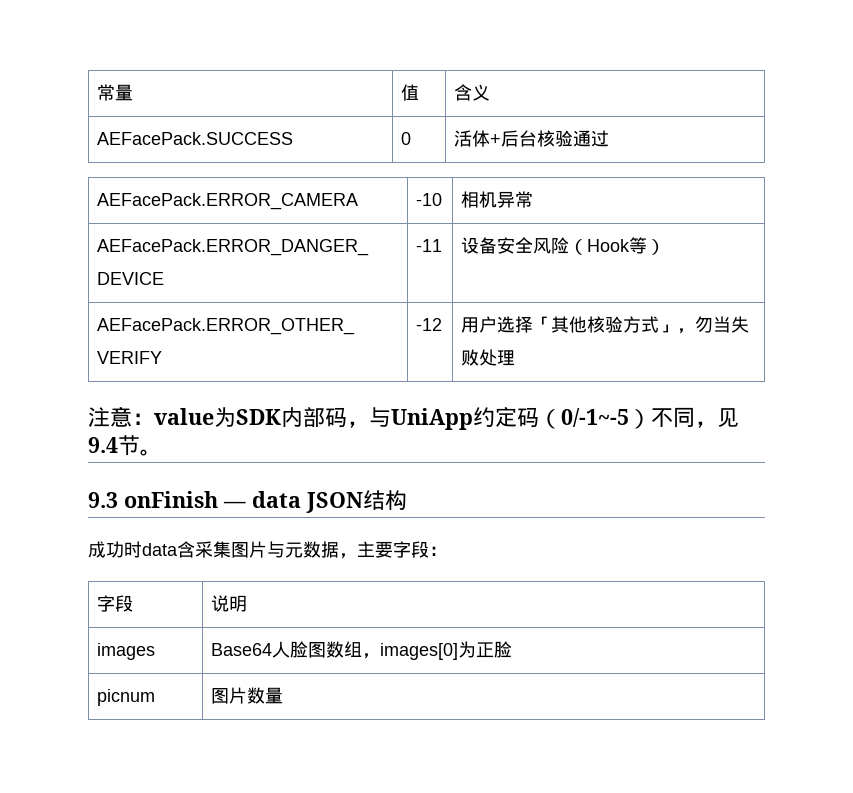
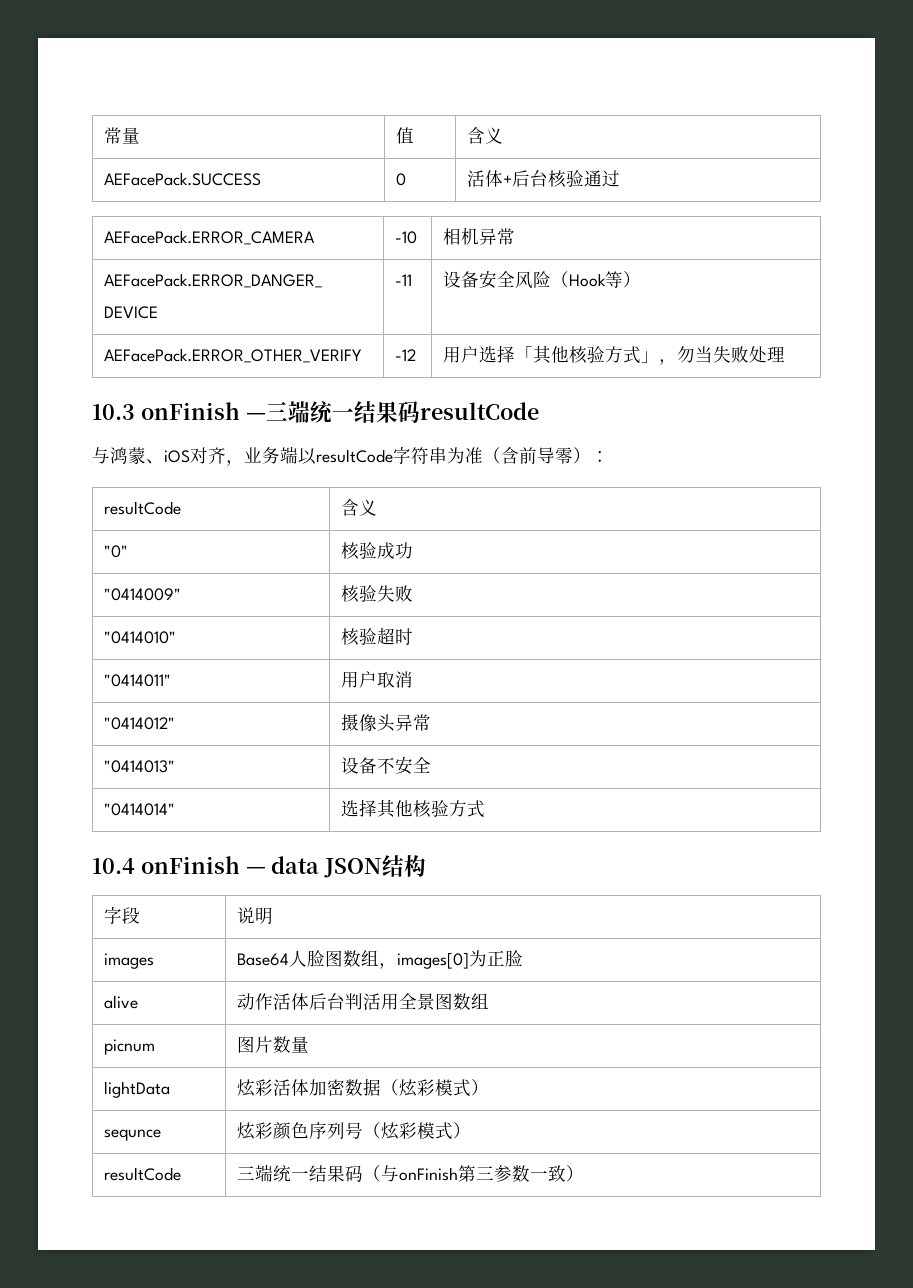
- 注意：value为SDK内部码，与UniApp约定码（0/-1~-5）不同，见9.4节。
- 9.3 onFinish — data JSON结构
+ 10.3 onFinish —三端统一结果码resultCode
+ 与鸿蒙、iOS对齐，业务端以resultCode字符串为准（含前导零）：
+ resultCode | 含义
+ "0" | 核验成功
+ "0414009" | 核验失败
+ "0414010" | 核验超时
+ "0414011" | 用户取消
+ "0414012" | 摄像头异常
+ "0414013" | 设备不安全
+ "0414014" | 选择其他核验方式
+ 10.4 onFinish — data JSON结构
- 成功时data含采集图片与元数据，主要字段：
+ alive | 动作活体后台判活用全景图数组
  picnum | 图片数量
+ lightData | 炫彩活体加密数据（炫彩模式）
+ sequnce | 炫彩颜色序列号（炫彩模式）
+ resultCode | 三端统一结果码（与onFinish第三参数一致）

